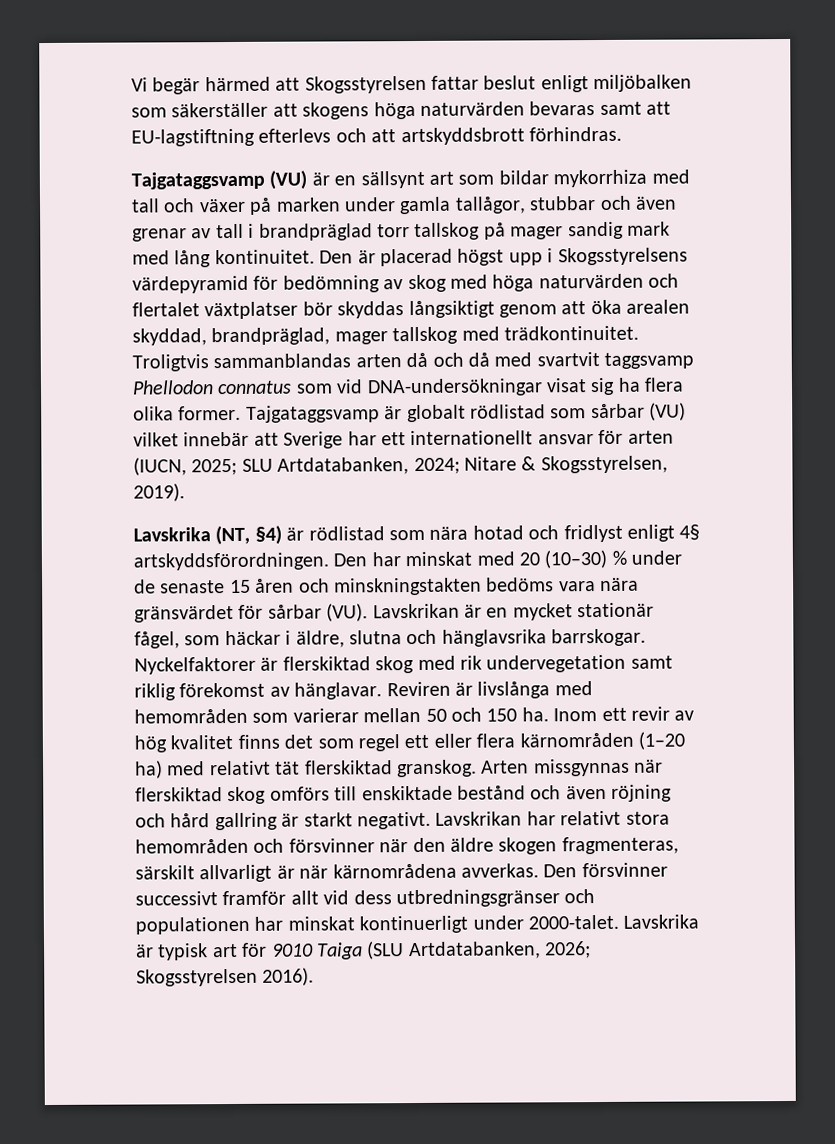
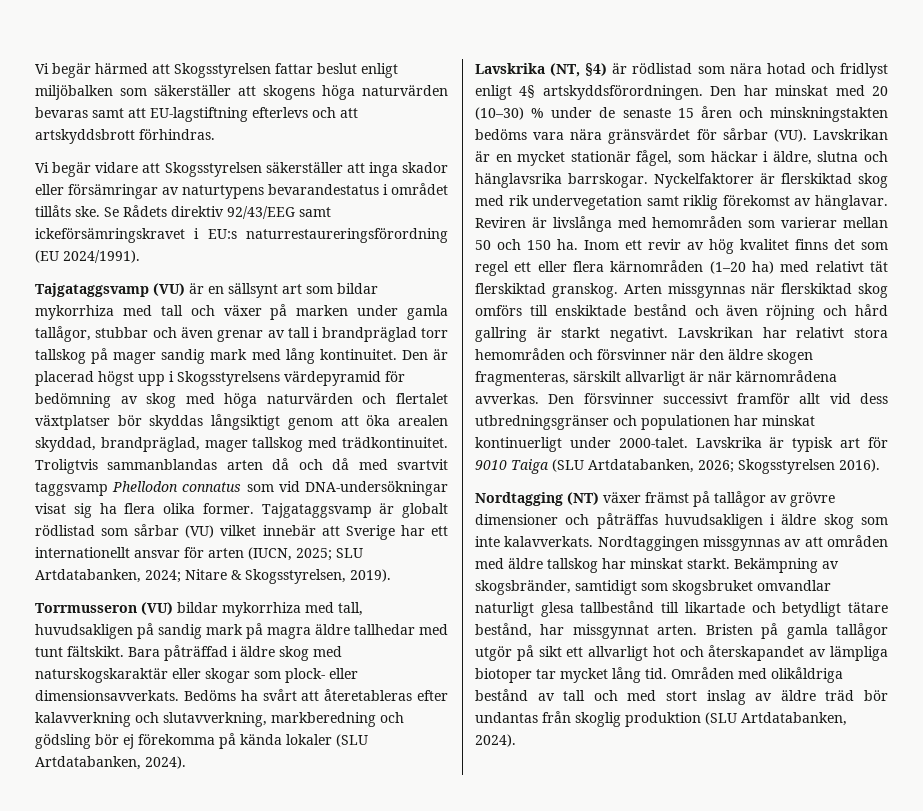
+ Vi begär vidare att Skogsstyrelsen säkerställer att inga skador eller försämringar av naturtypens bevarandestatus i området tillåts ske. Se Rådets direktiv 92/43/EEG samt ickeförsämringskravet i EU:s naturrestaureringsförordning (EU 2024/1991).
+ Torrmusseron (VU) bildar mykorrhiza med tall, huvudsakligen på sandig mark på magra äldre tallhedar med tunt fältskikt. Bara påträffad i äldre skog med naturskogskaraktär eller skogar som plock- eller dimensionsavverkats. Bedöms ha svårt att återetableras efter kalavverkning och slutavverkning, markberedning och gödsling bör ej förekomma på kända lokaler (SLU Artdatabanken, 2024).
+ Nordtagging (NT) växer främst på tallågor av grövre dimensioner och påträffas huvudsakligen i äldre skog som inte kalavverkats. Nordtaggingen missgynnas av att områden med äldre tallskog har minskat starkt. Bekämpning av skogsbränder, samtidigt som skogsbruket omvandlar naturligt glesa tallbestånd till likartade och betydligt tätare bestånd, har missgynnat arten. Bristen på gamla tallågor utgör på sikt ett allvarligt hot och återskapandet av lämpliga biotoper tar mycket lång tid. Områden med olikåldriga bestånd av tall och med stort inslag av äldre träd bör undantas från skoglig produktion (SLU Artdatabanken, 2024).

